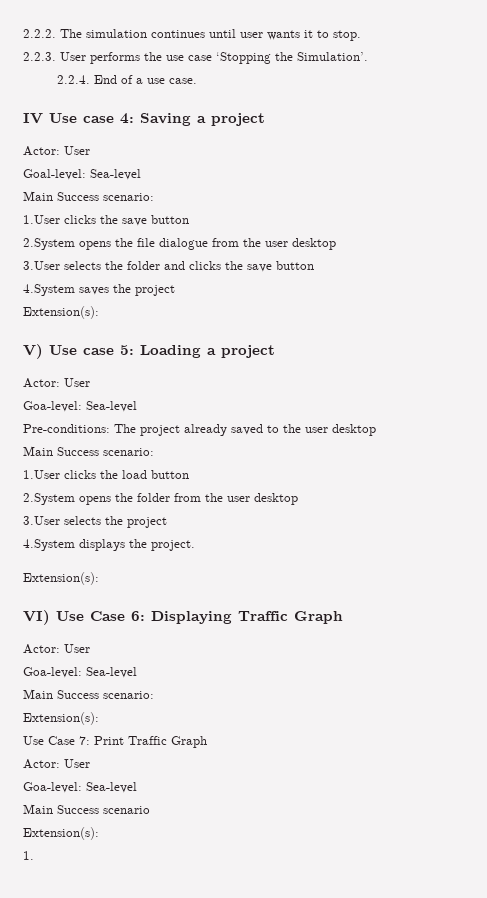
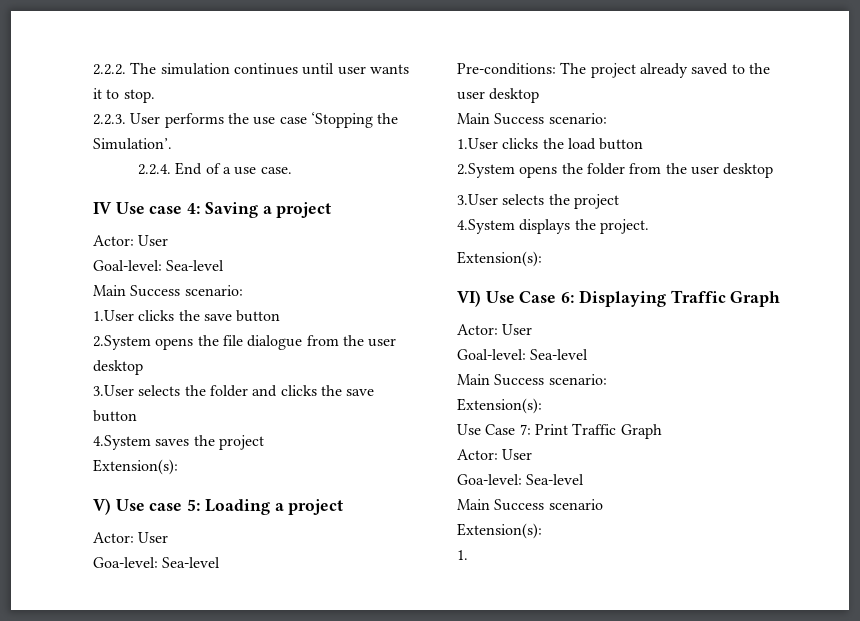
  VI) Use Case 6: Displaying Traffic Graph
  Actor: User
- Goa-level: Sea-level
+ Goal-level: Sea-level

